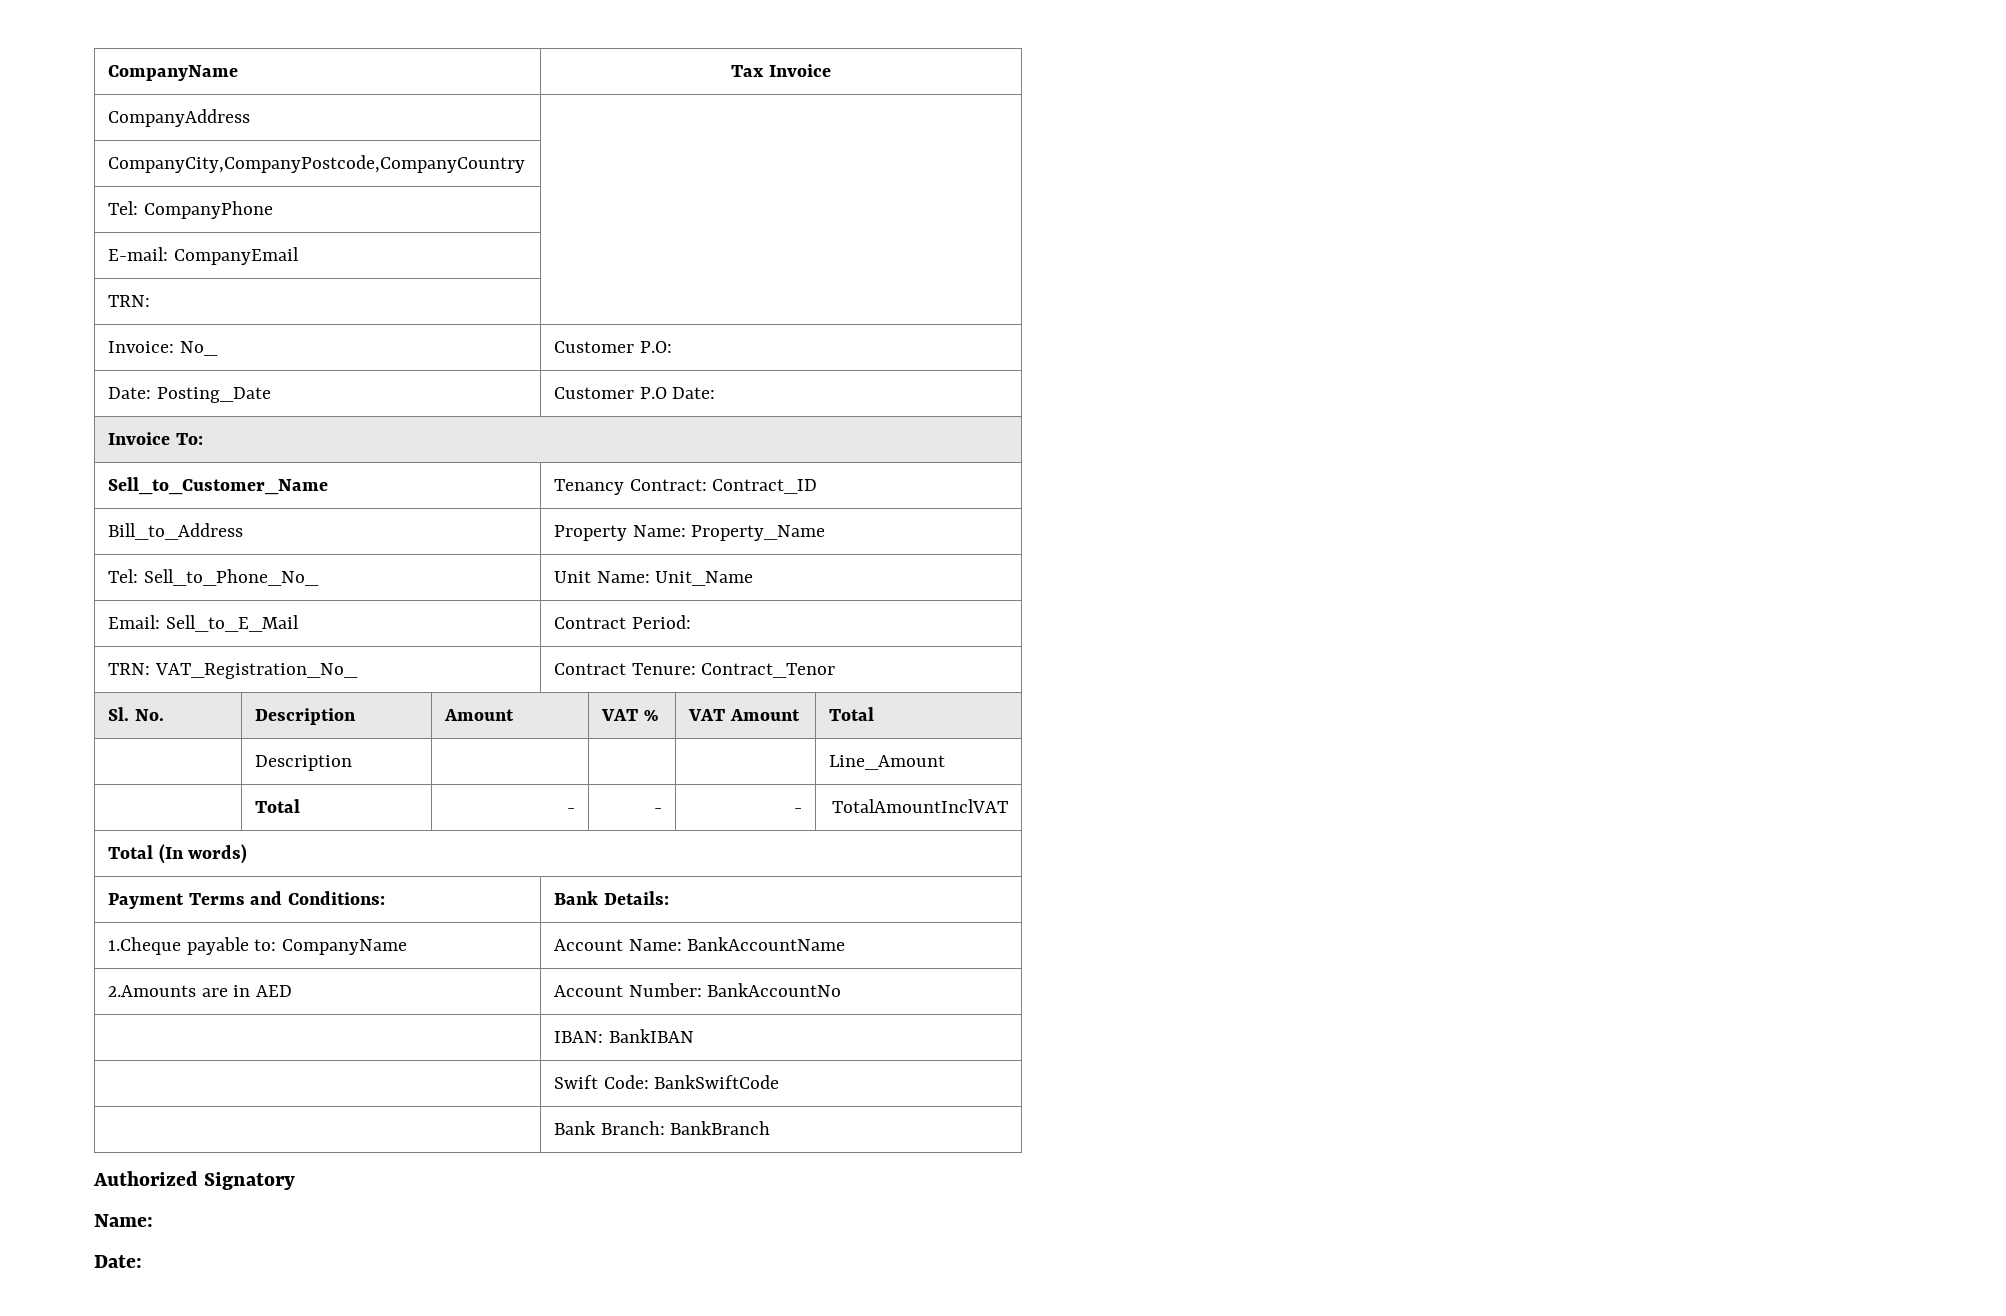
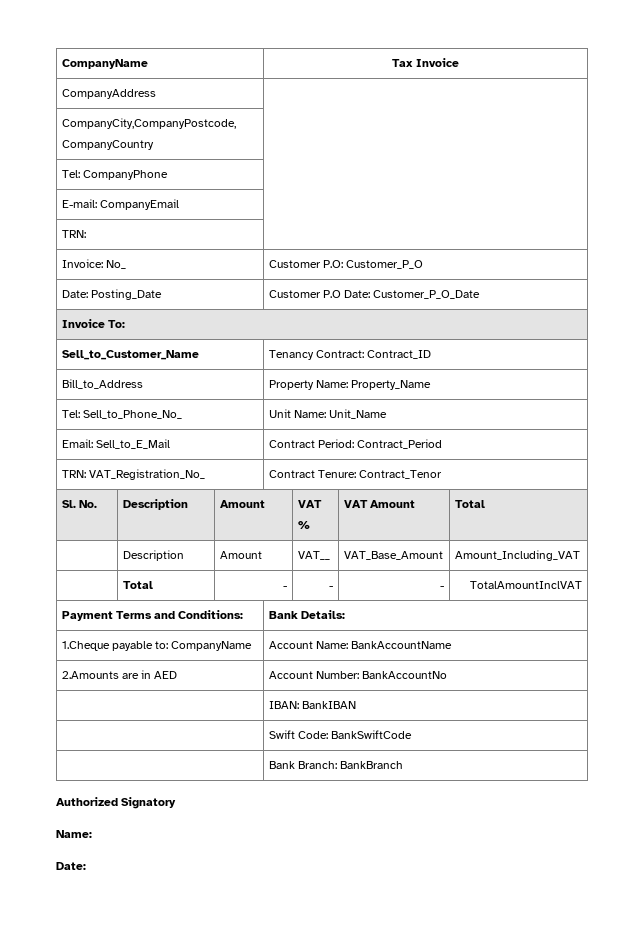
- Invoice: No_ | Customer P.O:
+ Invoice: No_ | Customer P.O: Customer_P_O
- Date: Posting_Date | Customer P.O Date:
+ Date: Posting_Date | Customer P.O Date: Customer_P_O_Date
- Email: Sell_to_E_Mail | Contract Period:
+ Email: Sell_to_E_Mail | Contract Period: Contract_Period
- | Description | | | | Line_Amount
+ | Description | Amount | VAT__ | VAT_Base_Amount | Amount_Including_VAT
- Total (In words)

